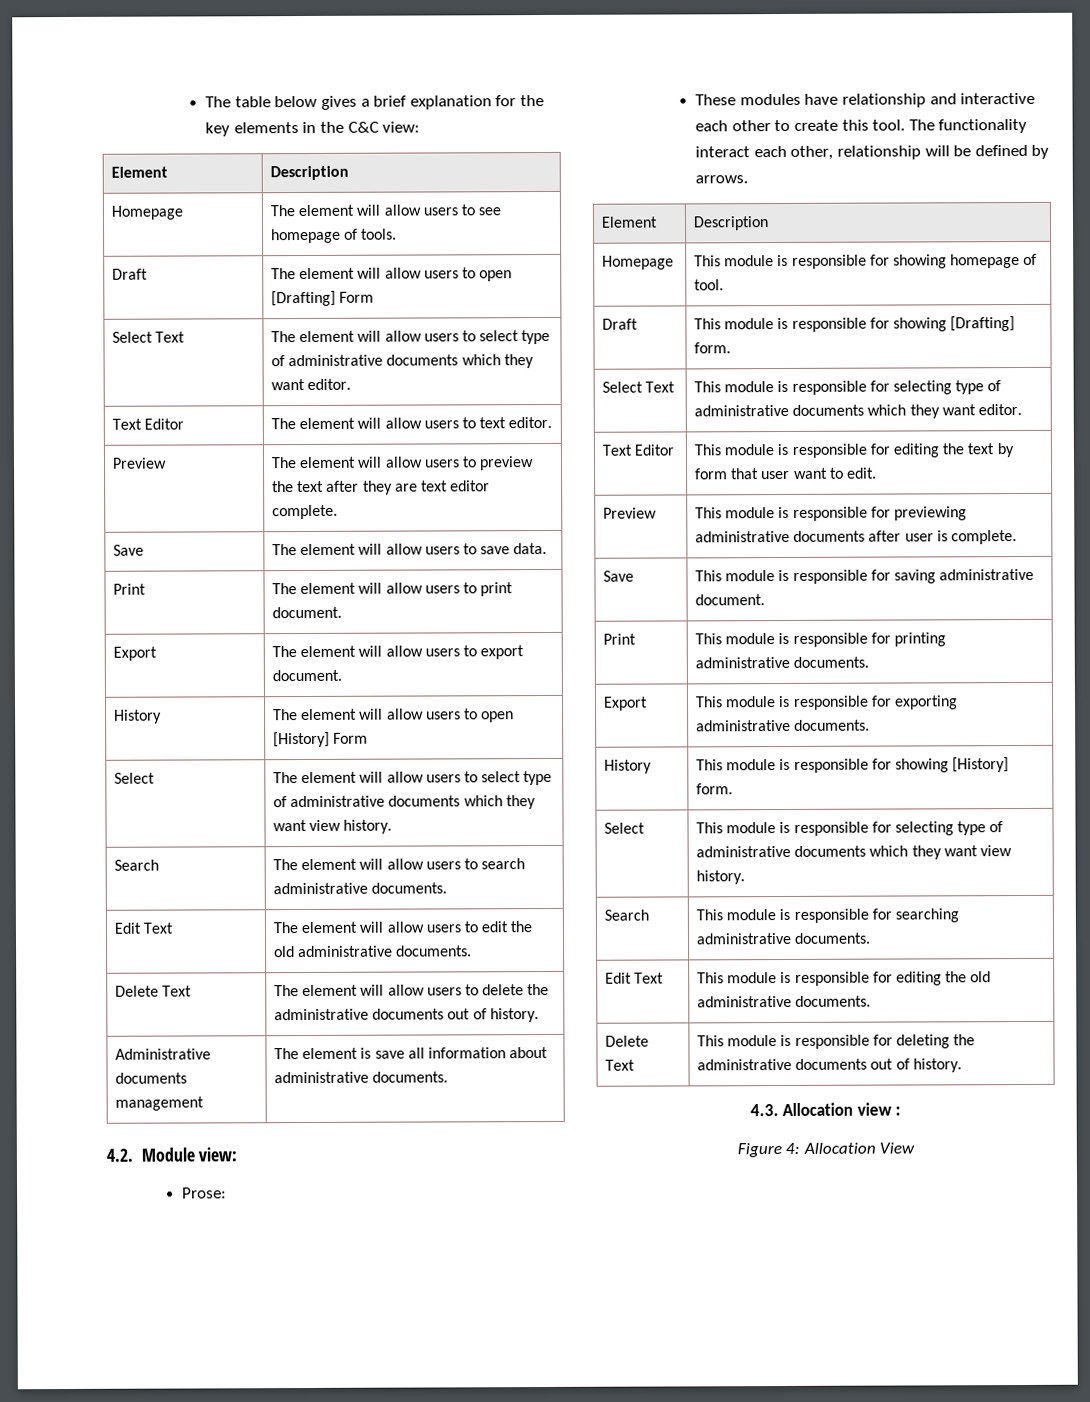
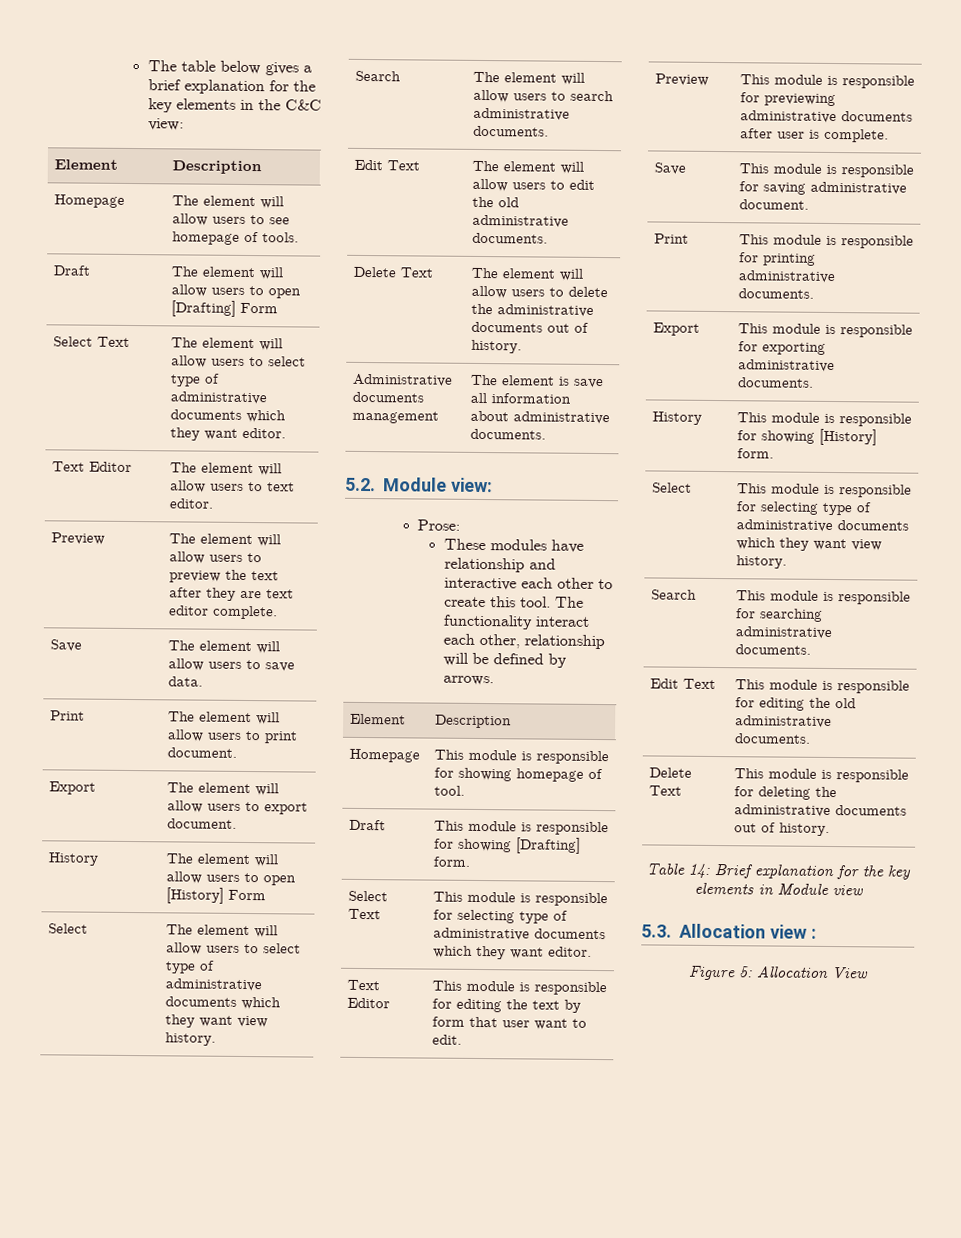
- 4.2. Module view:
+ 5.2. Module view:
- 4.3. Allocation view :
+ Table 14: Brief explanation for the key elements in Module view
+ 5.3. Allocation view :
- Figure 4: Allocation View
+ Figure 5: Allocation View

